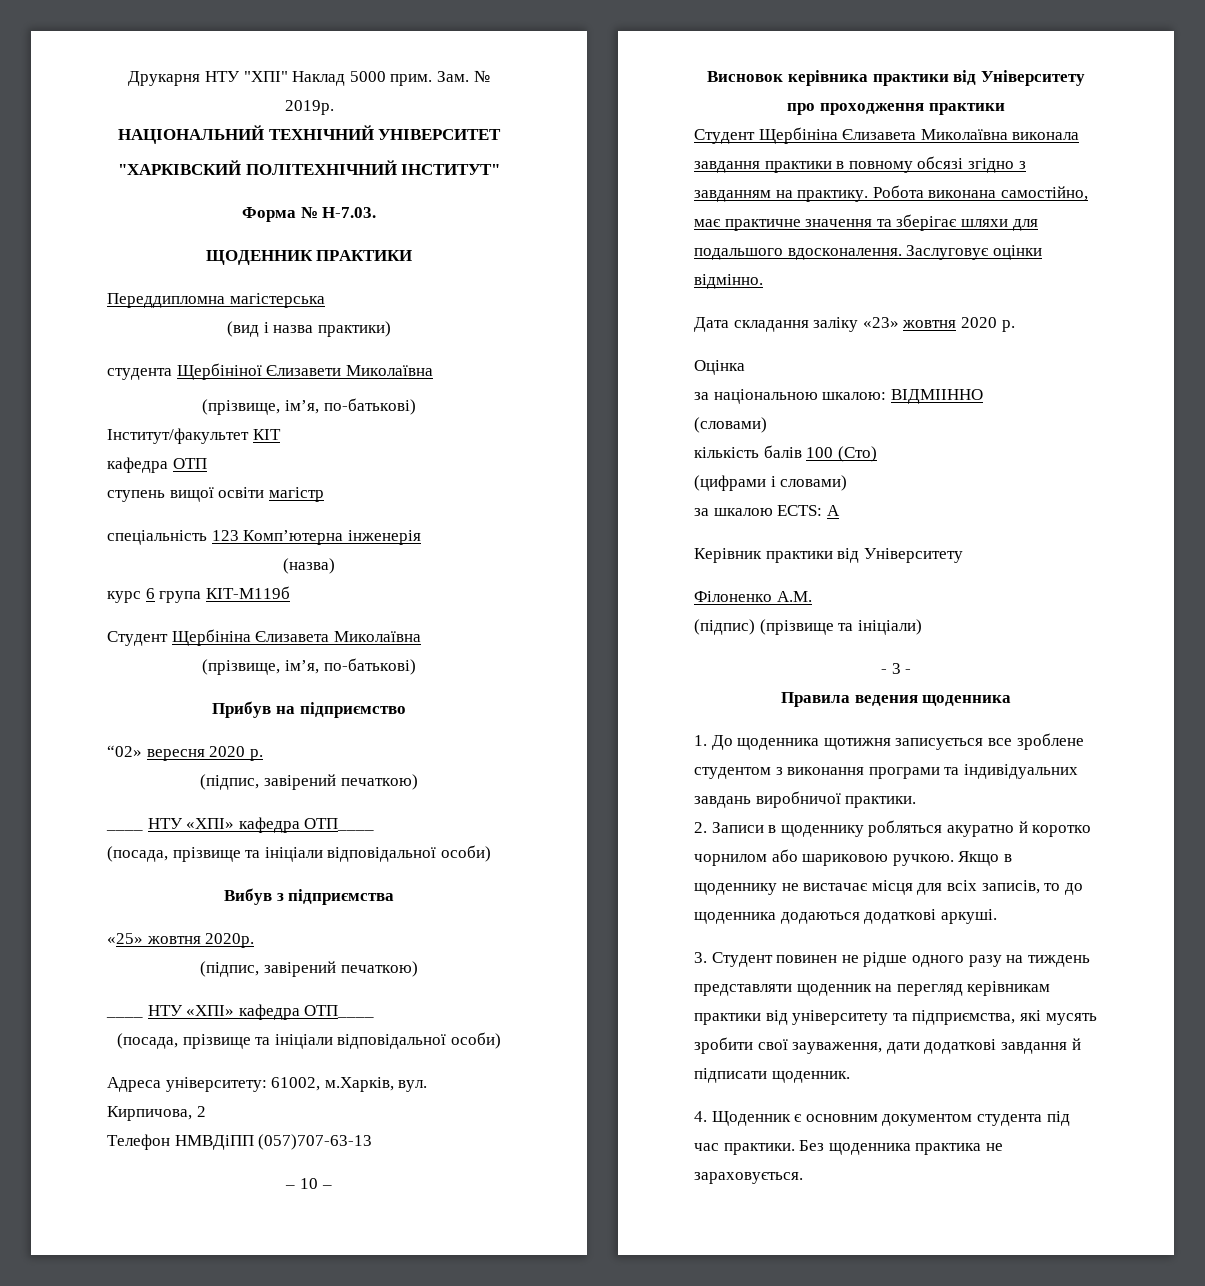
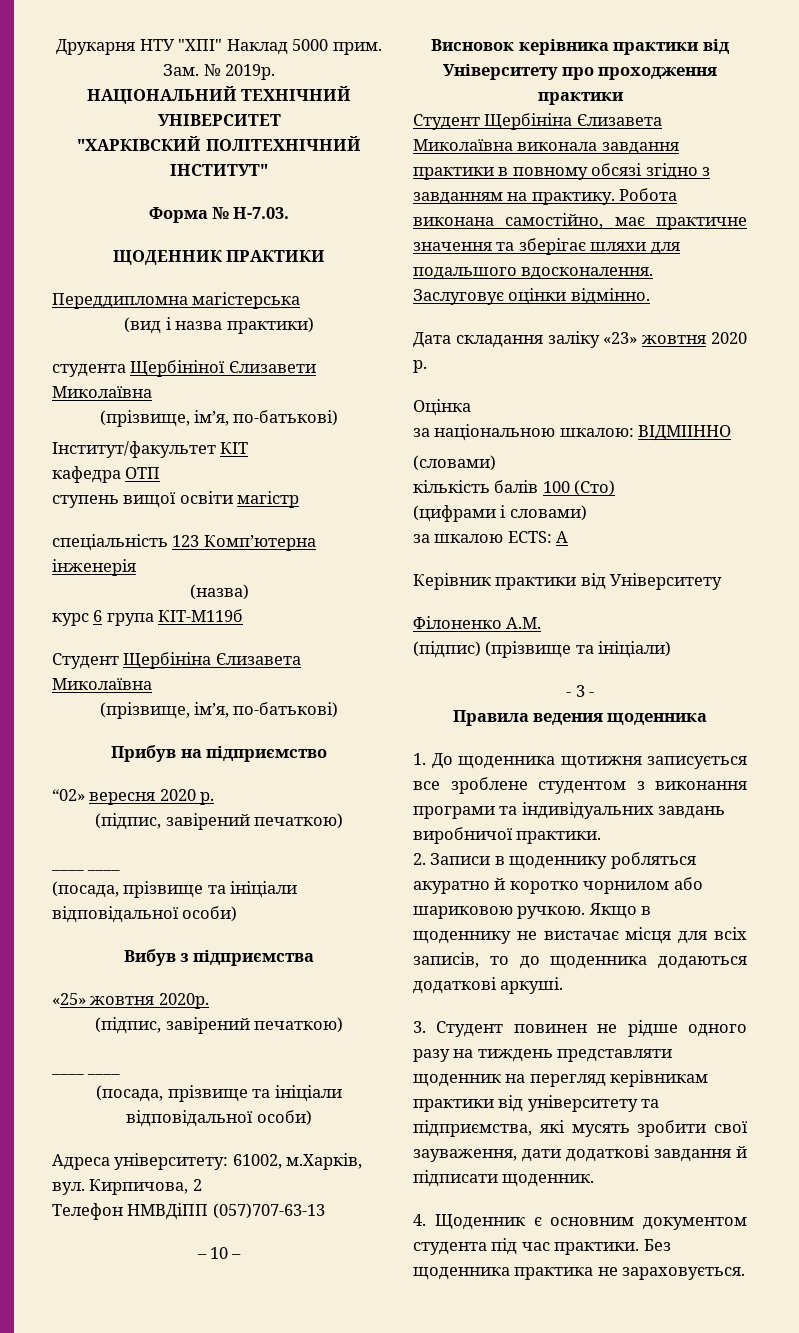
  “02» вересня 2020 р.
  (підпис, завірений печаткою)
- ____ НТУ «ХПІ» кафедра ОТП____
+ ____ ____
  «25» жовтня 2020р.
  (підпис, завірений печаткою)
- ____ НТУ «ХПІ» кафедра ОТП____
+ ____ ____

